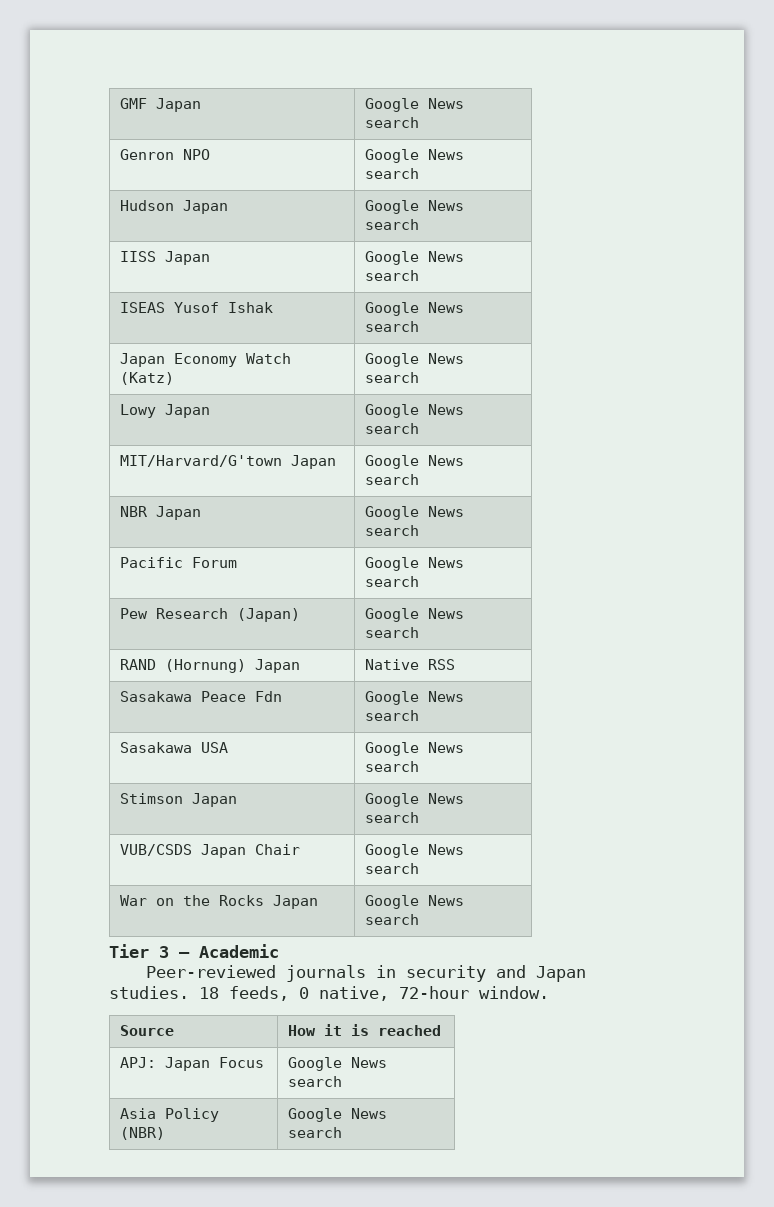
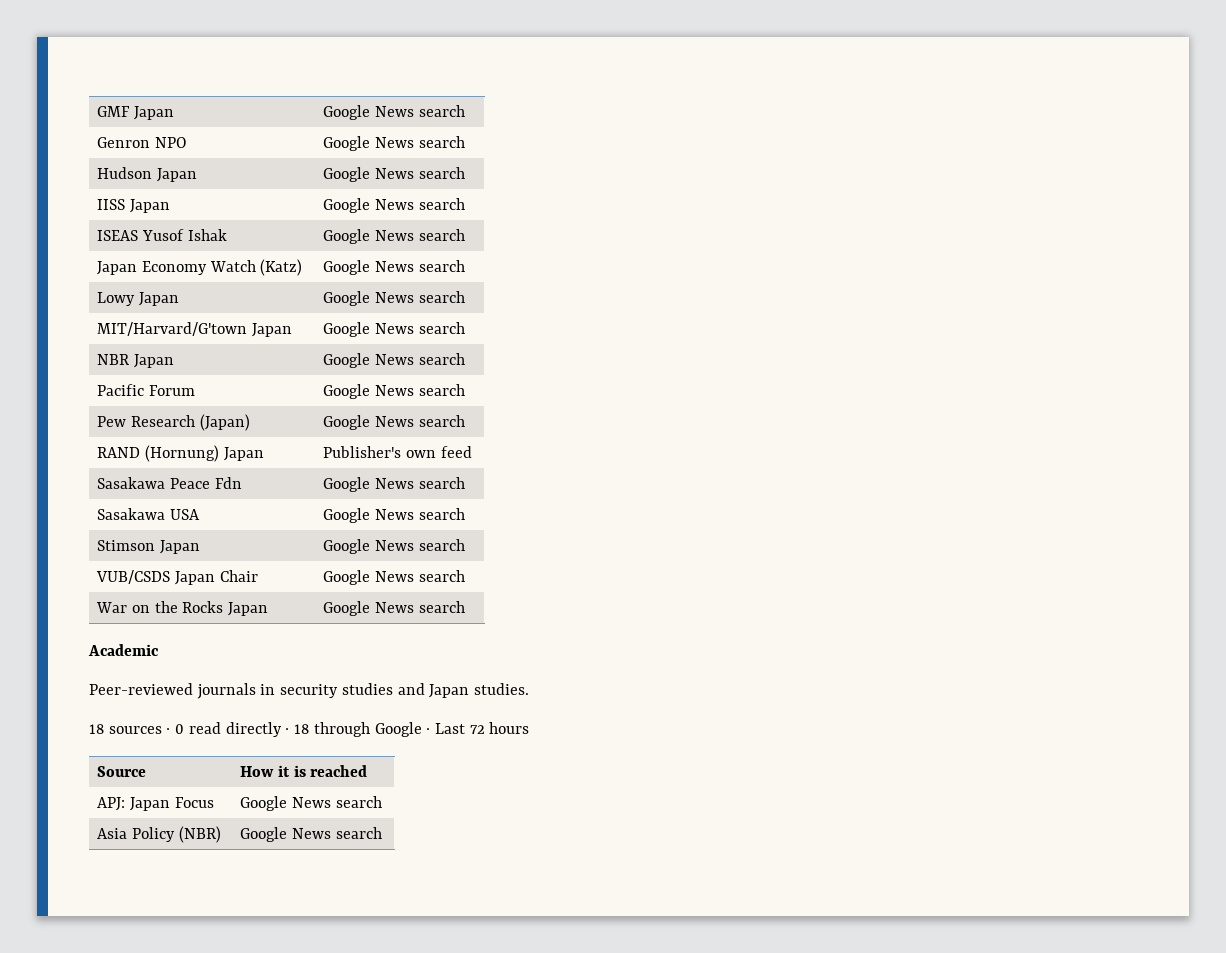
- RAND (Hornung) Japan | Native RSS
+ RAND (Hornung) Japan | Publisher's own feed
- Tier 3 — Academic
+ Academic
- Peer-reviewed journals in security and Japan studies. 18 feeds, 0 native, 72-hour window.
+ Peer-reviewed journals in security studies and Japan studies.
+ 18 sources · 0 read directly · 18 through Google · Last 72 hours

